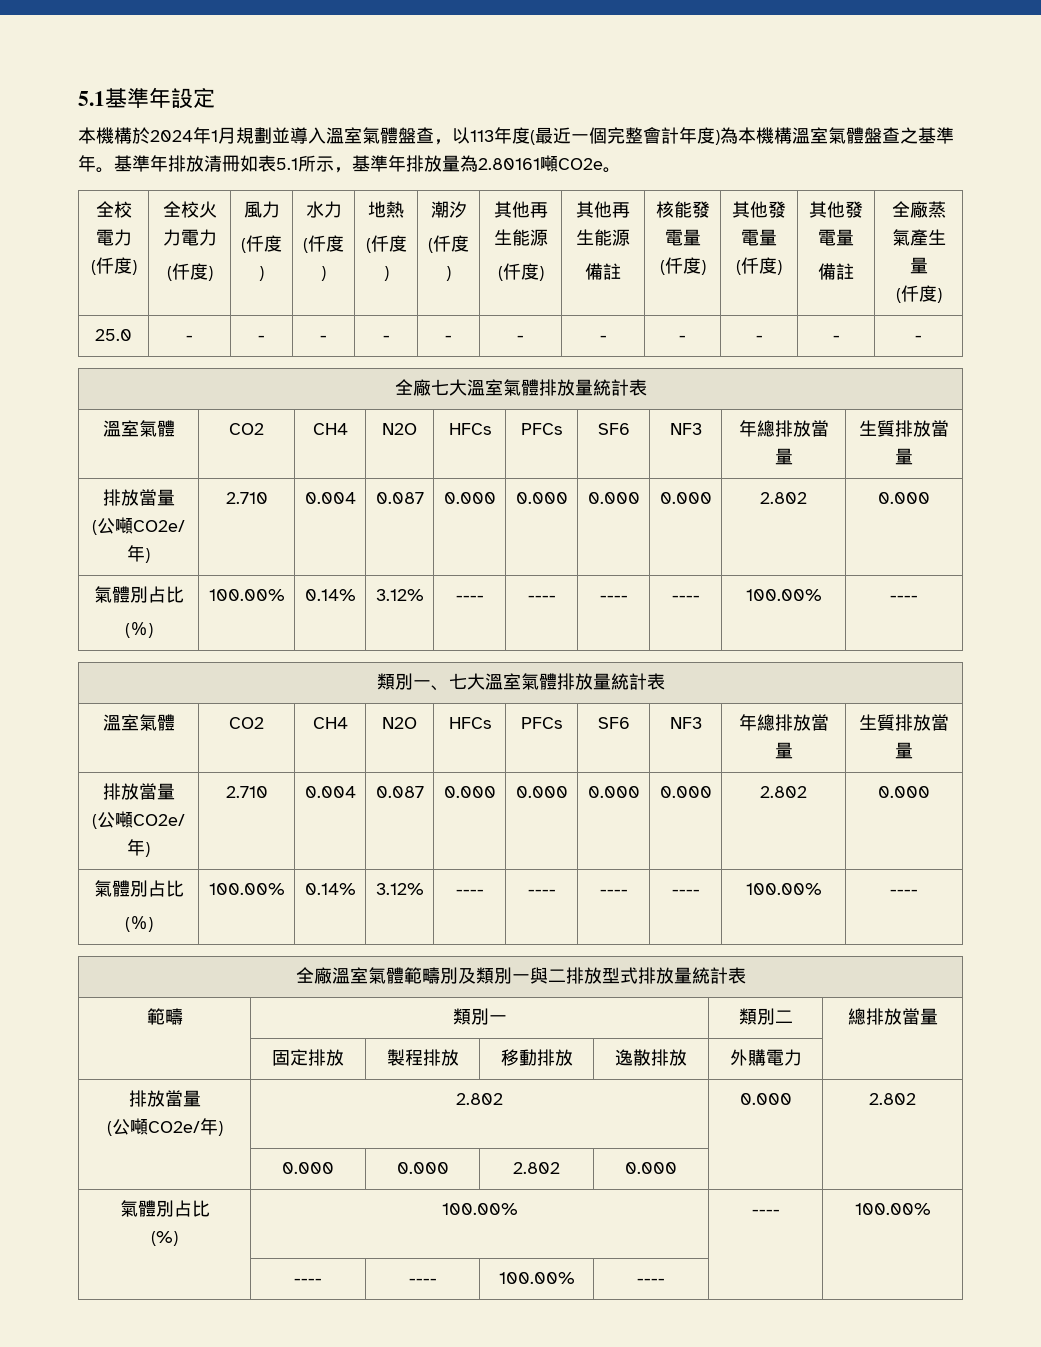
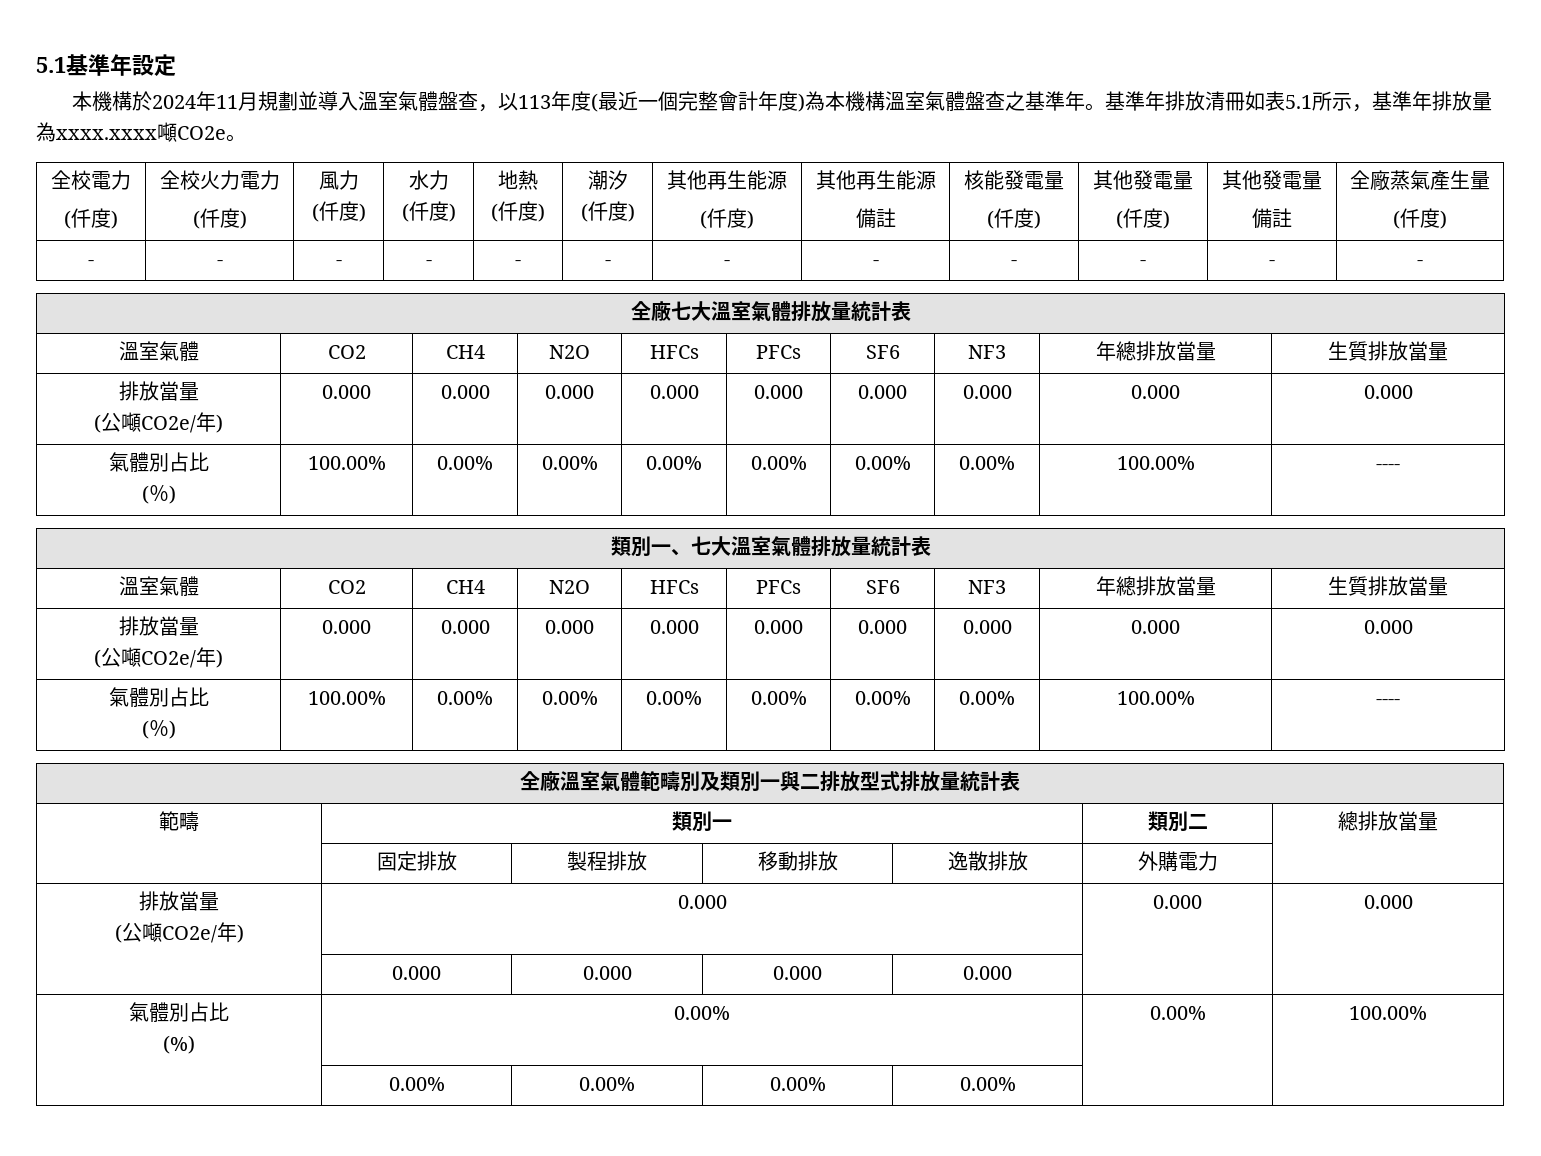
- 本機構於2024年1月規劃並導入溫室氣體盤查，以113年度(最近一個完整會計年度)為本機構溫室氣體盤查之基準年。
+ 本機構於2024年11月規劃並導入溫室氣體盤查，以113年度(最近一個完整會計年度)為本機構溫室氣體盤查之基準年。
- 基準年排放清冊如表5.1所示，基準年排放量為2.80161噸CO2e。
+ 基準年排放清冊如表5.1所示，基準年排放量為xxxx.xxxx噸CO2e。
- 25.0 | - | - | - | - | - | - | - | - | - | - | -
+ - | - | - | - | - | - | - | - | - | - | - | -
  全廠七大溫室氣體排放量統計表
  溫室氣體 | CO2 | CH4 | N2O | HFCs | PFCs | SF6 | NF3 | 年總排放當量 | 生質排放當量
  排放當量
- (公噸CO2e/年) | 2.710 | 0.004 | 0.087 | 0.000 | 0.000 | 0.000 | 0.000 | 2.802 | 0.000
+ (公噸CO2e/年) | 0.000 | 0.000 | 0.000 | 0.000 | 0.000 | 0.000 | 0.000 | 0.000 | 0.000
  氣體別占比
- (％) | 100.00% | 0.14% | 3.12% | ---- | ---- | ---- | ---- | 100.00% | ----
+ (％) | 100.00% | 0.00% | 0.00% | 0.00% | 0.00% | 0.00% | 0.00% | 100.00% | ----
  類別一、七大溫室氣體排放量統計表
  溫室氣體 | CO2 | CH4 | N2O | HFCs | PFCs | SF6 | NF3 | 年總排放當量 | 生質排放當量
  排放當量
- (公噸CO2e/年) | 2.710 | 0.004 | 0.087 | 0.000 | 0.000 | 0.000 | 0.000 | 2.802 | 0.000
+ (公噸CO2e/年) | 0.000 | 0.000 | 0.000 | 0.000 | 0.000 | 0.000 | 0.000 | 0.000 | 0.000
  氣體別占比
- (％) | 100.00% | 0.14% | 3.12% | ---- | ---- | ---- | ---- | 100.00% | ----
+ (％) | 100.00% | 0.00% | 0.00% | 0.00% | 0.00% | 0.00% | 0.00% | 100.00% | ----
  | 固定排放 | 製程排放 | 移動排放 | 逸散排放 | 外購電力 |
  排放當量
- (公噸CO2e/年) | 2.802 | 0.000 | 2.802
- | 0.000 | 0.000 | 2.802 | 0.000 | |
+ (公噸CO2e/年) | 0.000 | 0.000 | 0.000
+ | 0.000 | 0.000 | 0.000 | 0.000 | |
  氣體別占比
- (%) | 100.00% | ---- | 100.00%
+ (%) | 0.00% | 0.00% | 100.00%
- | ---- | ---- | 100.00% | ---- | |
+ | 0.00% | 0.00% | 0.00% | 0.00% | |

